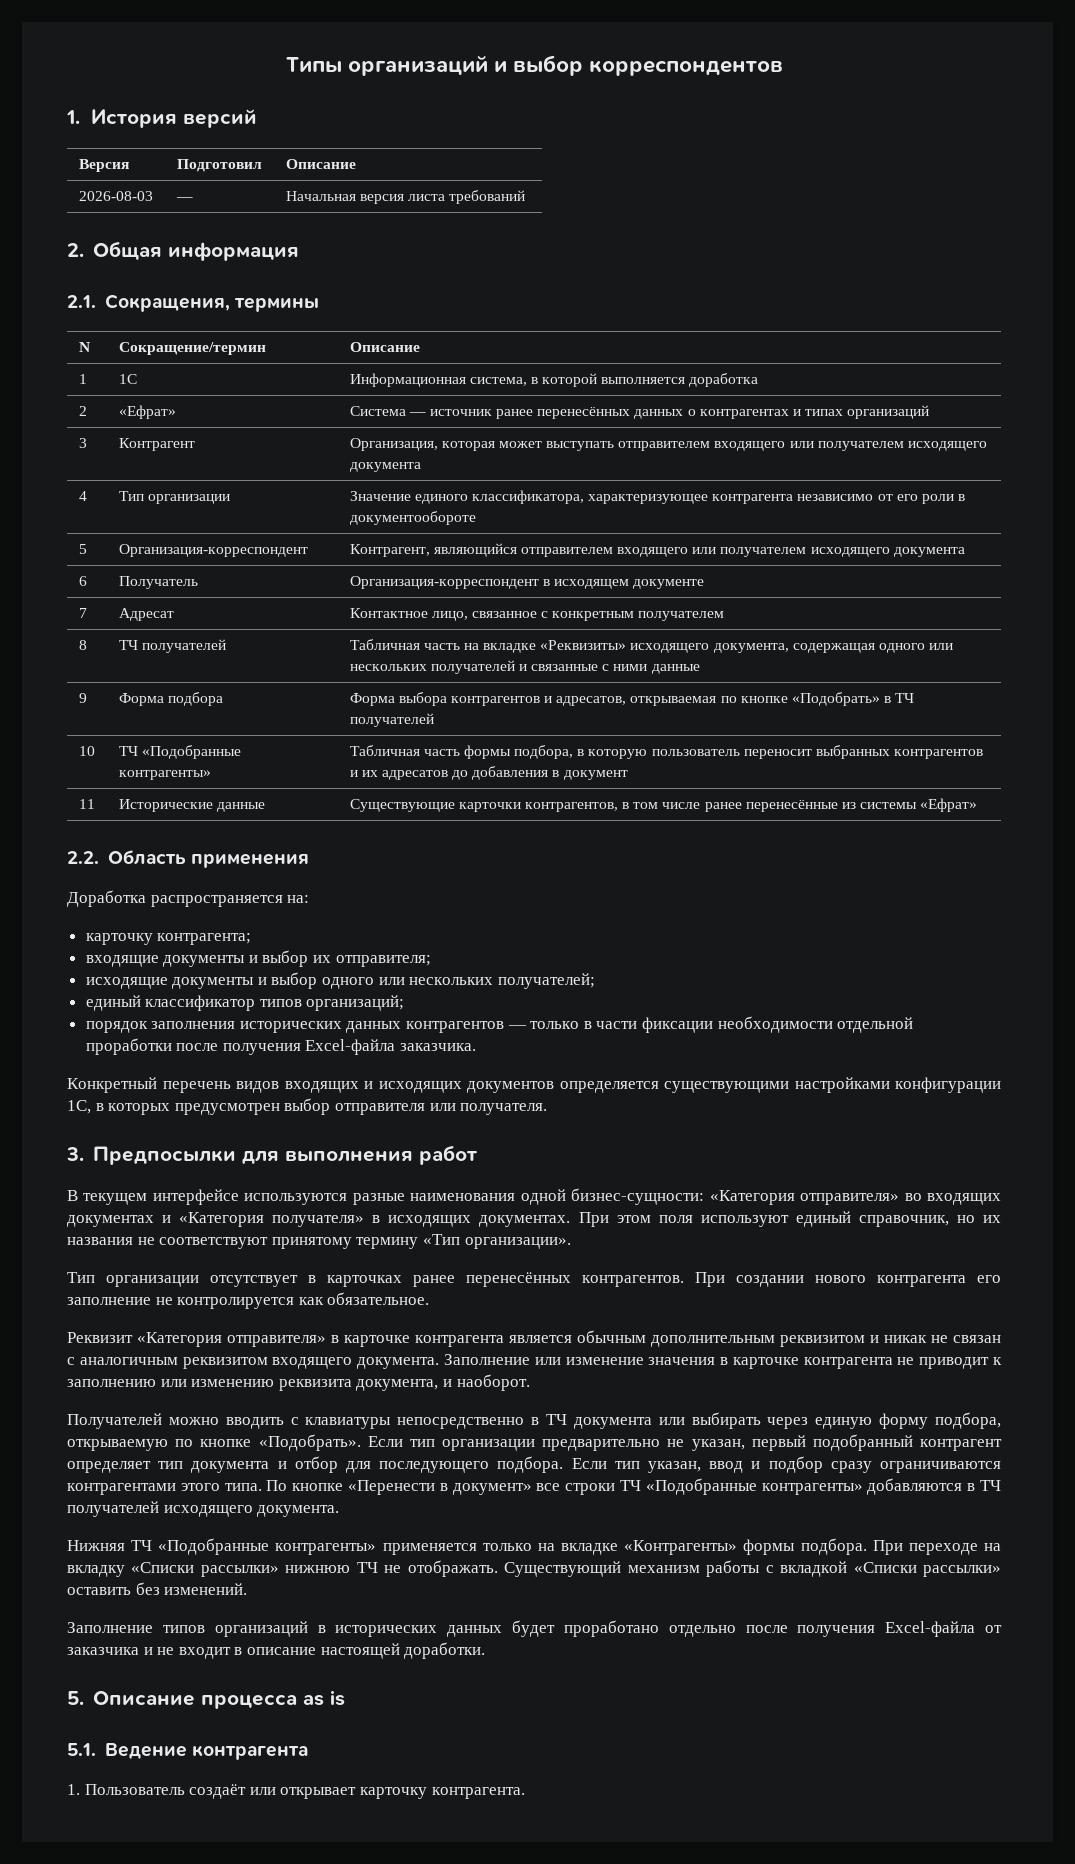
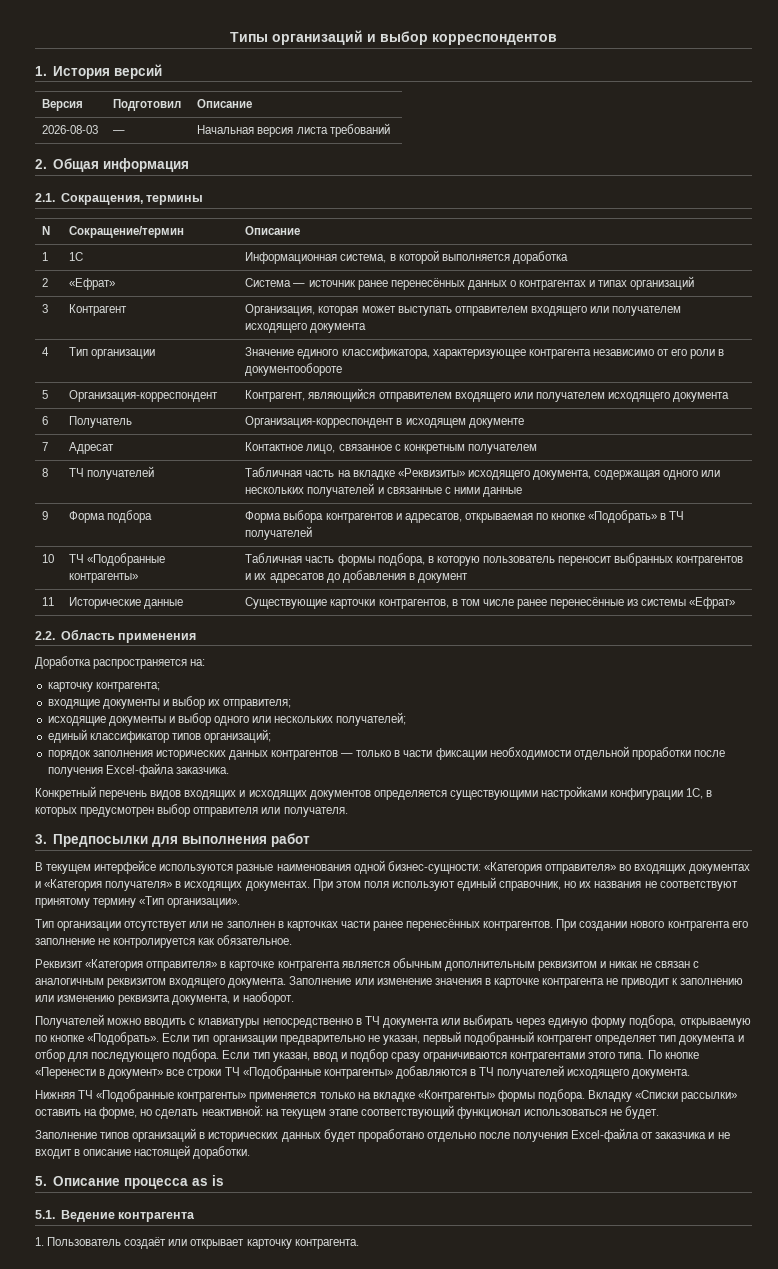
- Тип организации отсутствует в карточках ранее перенесённых контрагентов.
+ Тип организации отсутствует или не заполнен в карточках части ранее перенесённых контрагентов.
- При переходе на вкладку «Списки рассылки» нижнюю ТЧ не отображать. Существующий механизм работы с вкладкой «Списки рассылки» оставить без изменений.
+ Вкладку «Списки рассылки» оставить на форме, но сделать неактивной: на текущем этапе соответствующий функционал использоваться не будет.

